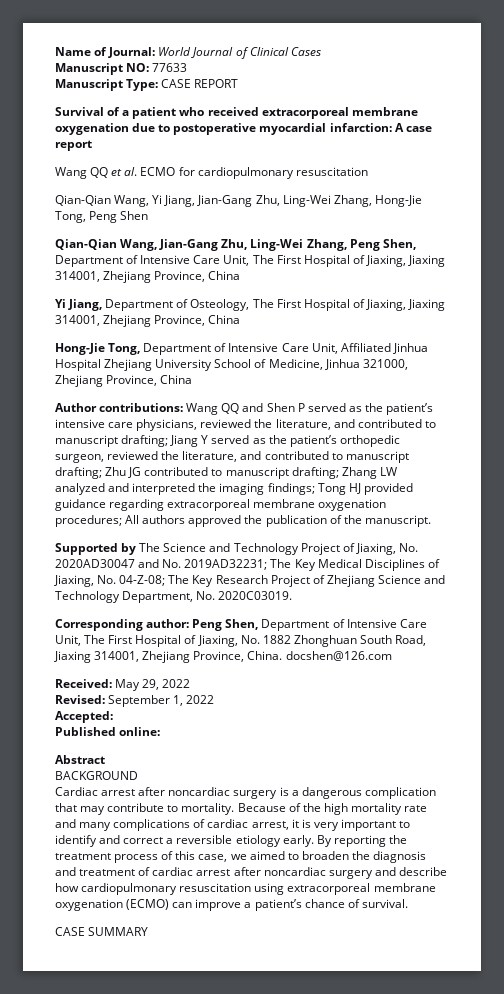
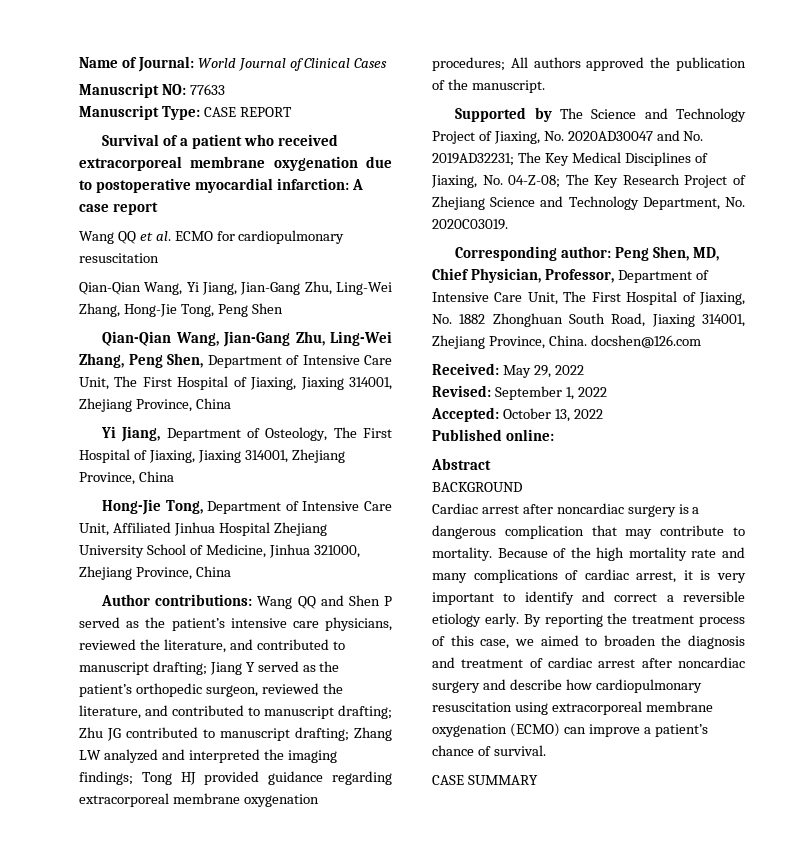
- Corresponding author: Peng Shen, Department of Intensive Care Unit, The First Hospital of Jiaxing, No. 1882 Zhonghuan South Road, Jiaxing 314001, Zhejiang Province, China. docshen@126.com
+ Corresponding author: Peng Shen, MD, Chief Physician, Professor, Department of Intensive Care Unit, The First Hospital of Jiaxing, No. 1882 Zhonghuan South Road, Jiaxing 314001, Zhejiang Province, China. docshen@126.com
- Accepted:
+ Accepted: October 13, 2022

